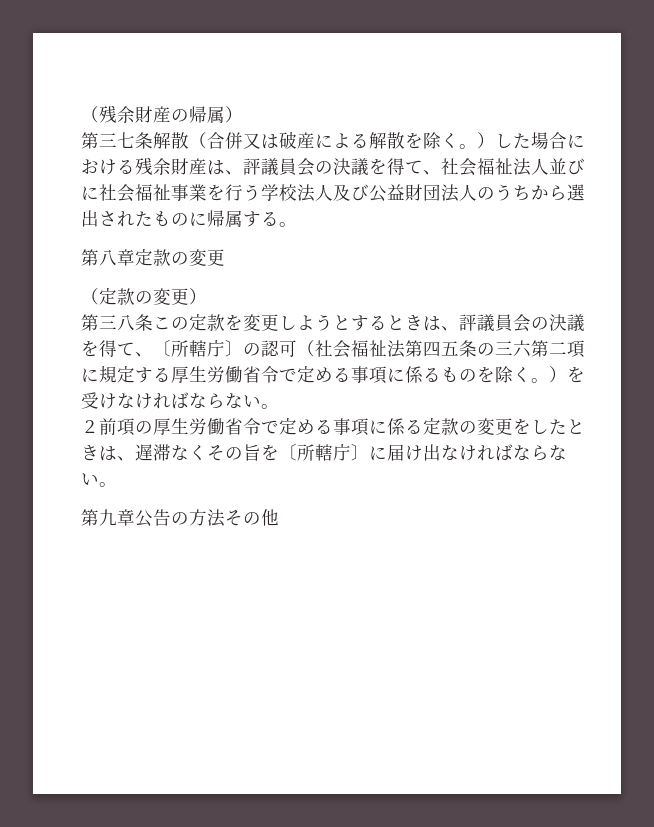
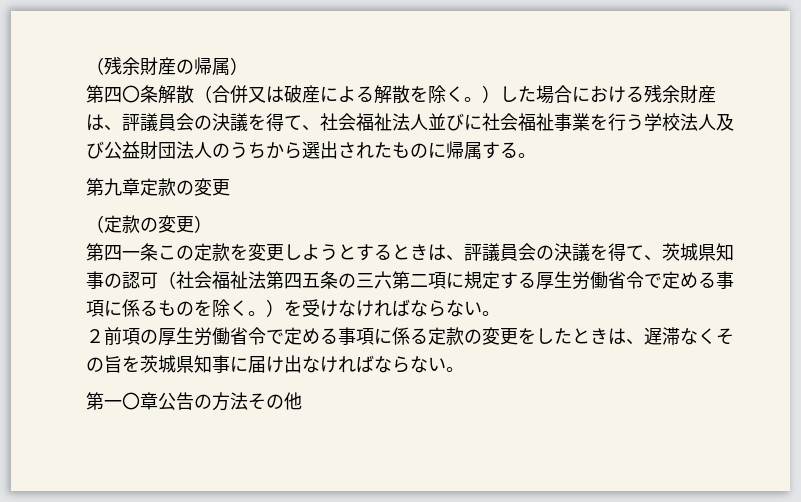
- 第三七条解散（合併又は破産による解散を除く。）した場合における残余財産は、評議員会の決議を得て、社会福祉法人並びに社会福祉事業を行う学校法人及び公益財団法人のうちから選出されたものに帰属する。
+ 第四〇条解散（合併又は破産による解散を除く。）した場合における残余財産は、評議員会の決議を得て、社会福祉法人並びに社会福祉事業を行う学校法人及び公益財団法人のうちから選出されたものに帰属する。
- 第八章定款の変更
+ 第九章定款の変更
- 第三八条この定款を変更しようとするときは、評議員会の決議を得て、〔所轄庁〕の認可（社会福祉法第四五条の三六第二項に規定する厚生労働省令で定める事項に係るものを除く。）を受けなければならない。
+ 第四一条この定款を変更しようとするときは、評議員会の決議を得て、茨城県知事の認可（社会福祉法第四五条の三六第二項に規定する厚生労働省令で定める事項に係るものを除く。）を受けなければならない。
- ２前項の厚生労働省令で定める事項に係る定款の変更をしたときは、遅滞なくその旨を〔所轄庁〕に届け出なければならない。
+ ２前項の厚生労働省令で定める事項に係る定款の変更をしたときは、遅滞なくその旨を茨城県知事に届け出なければならない。
- 第九章公告の方法その他
+ 第一〇章公告の方法その他

